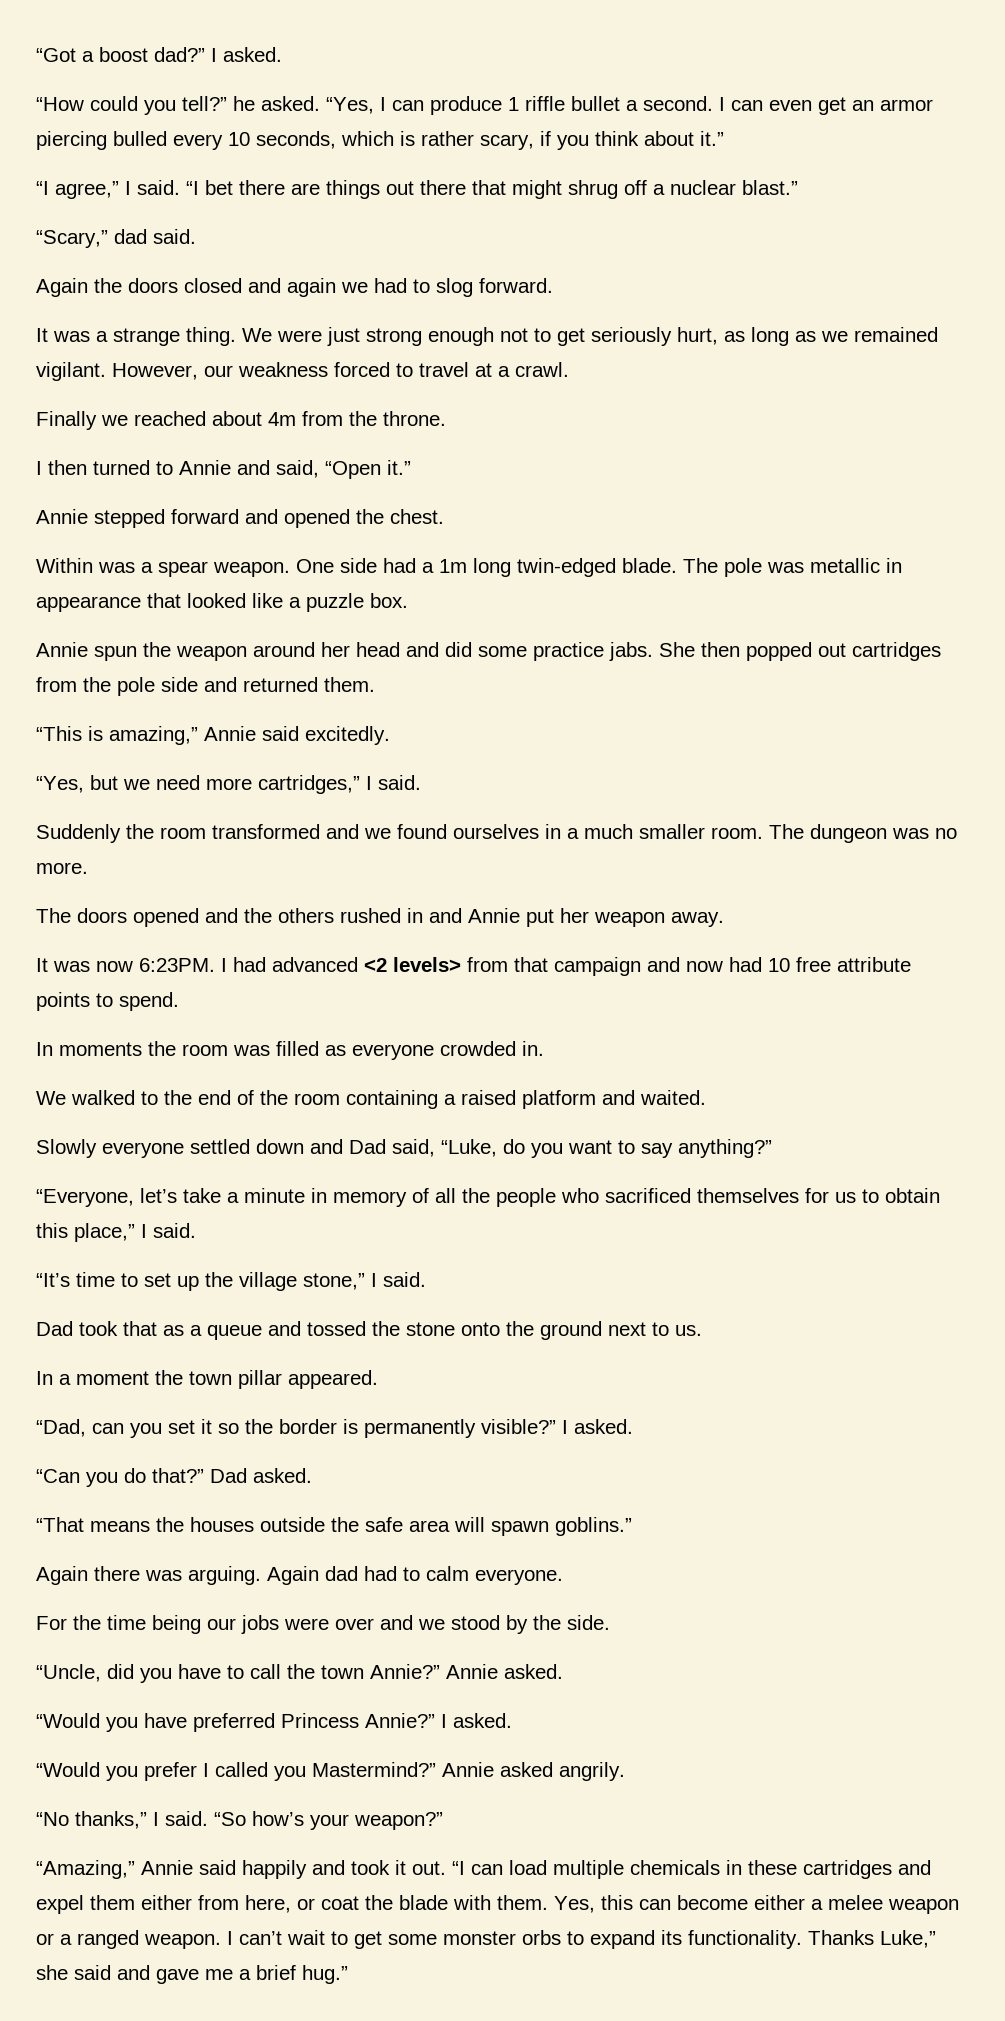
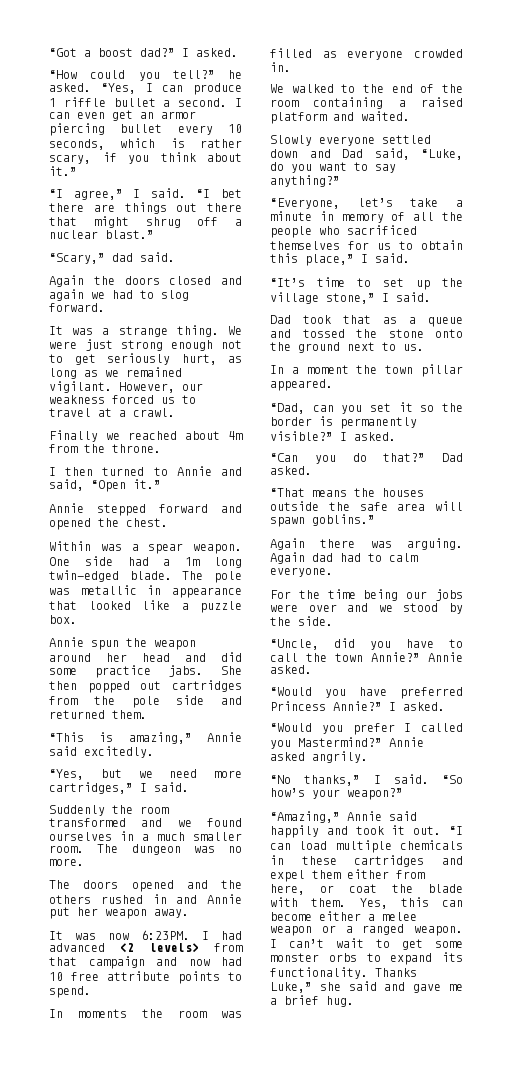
- I can even get an armor piercing bulled every 10 seconds, which is rather scary, if you think about it.”
+ I can even get an armor piercing bullet every 10 seconds, which is rather scary, if you think about it.”
- However, our weakness forced to travel at a crawl.
+ However, our weakness forced us to travel at a crawl.
- Thanks Luke,” she said and gave me a brief hug.”
+ Thanks Luke,” she said and gave me a brief hug.

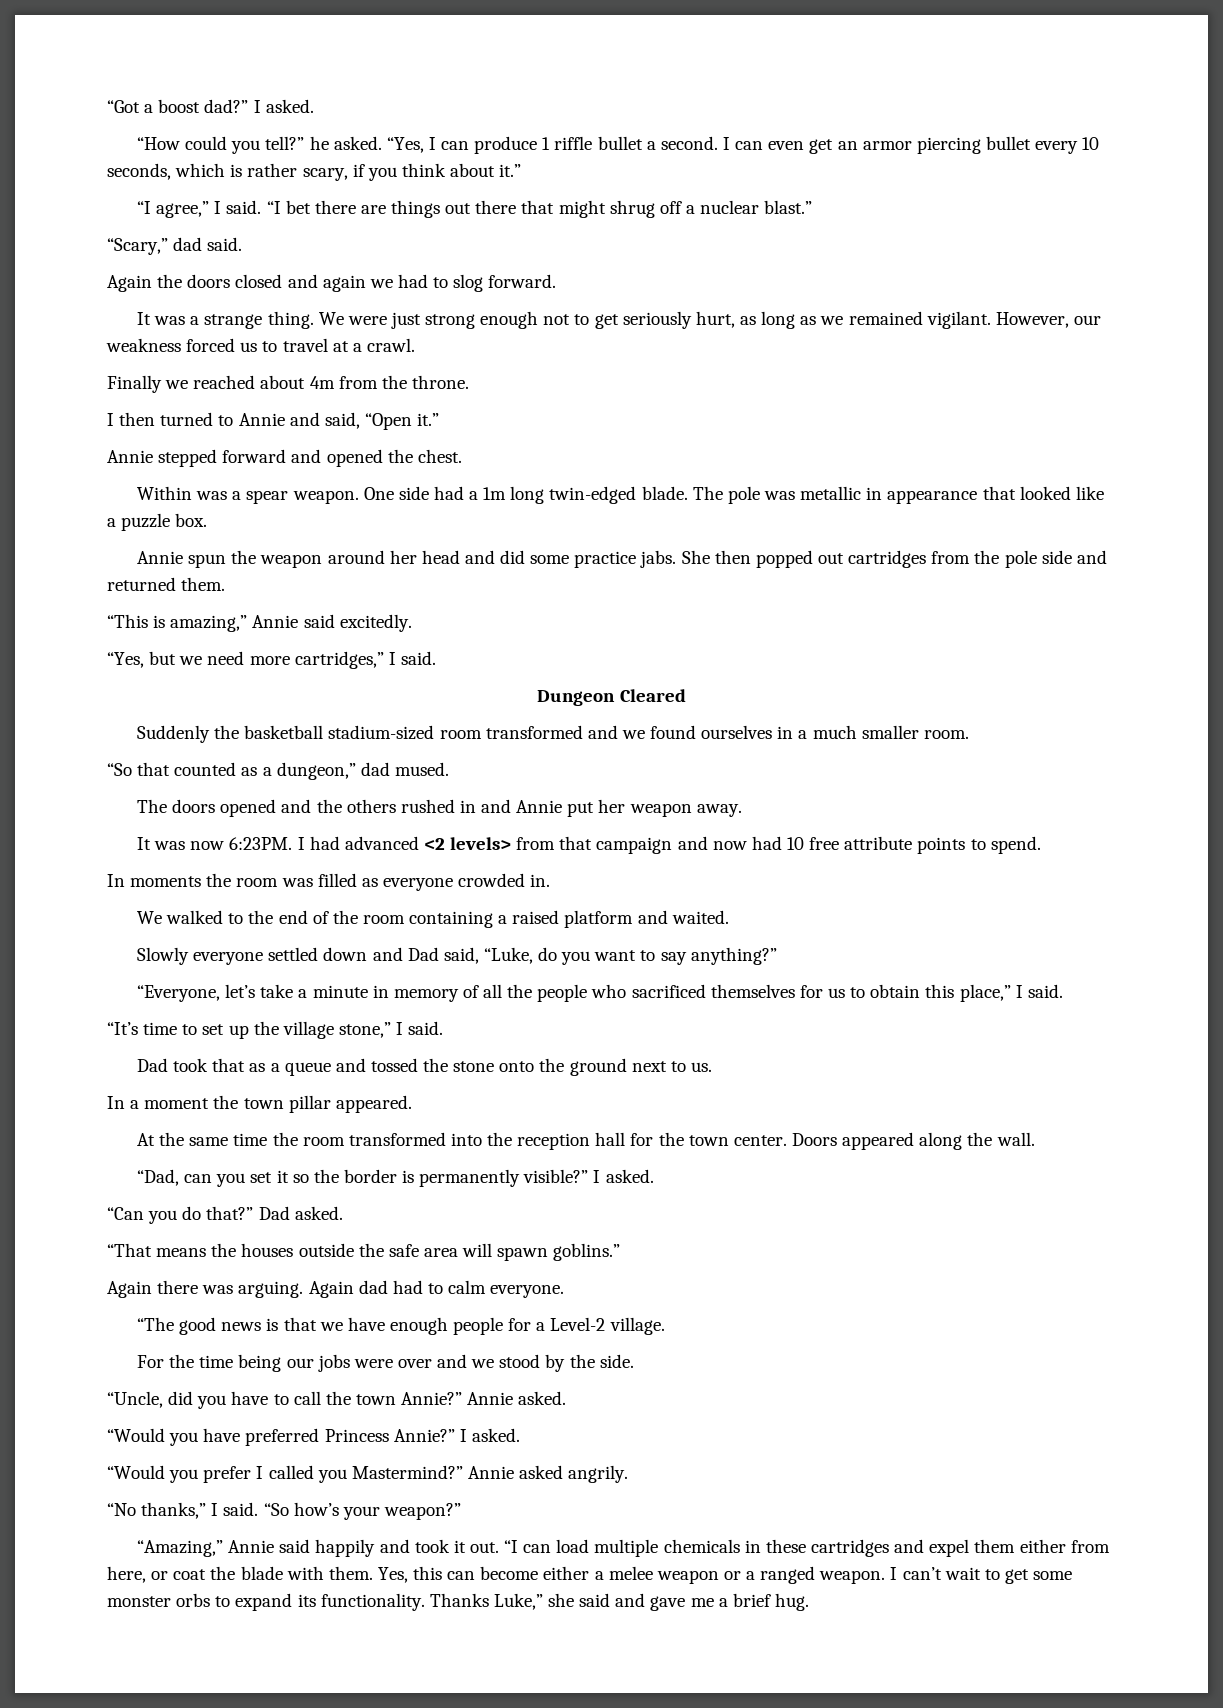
+ Dungeon Cleared
- Suddenly the room transformed and we found ourselves in a much smaller room. The dungeon was no more.
+ Suddenly the basketball stadium-sized room transformed and we found ourselves in a much smaller room.
+ “So that counted as a dungeon,” dad mused.
+ At the same time the room transformed into the reception hall for the town center. Doors appeared along the wall.
+ “The good news is that we have enough people for a Level-2 village.

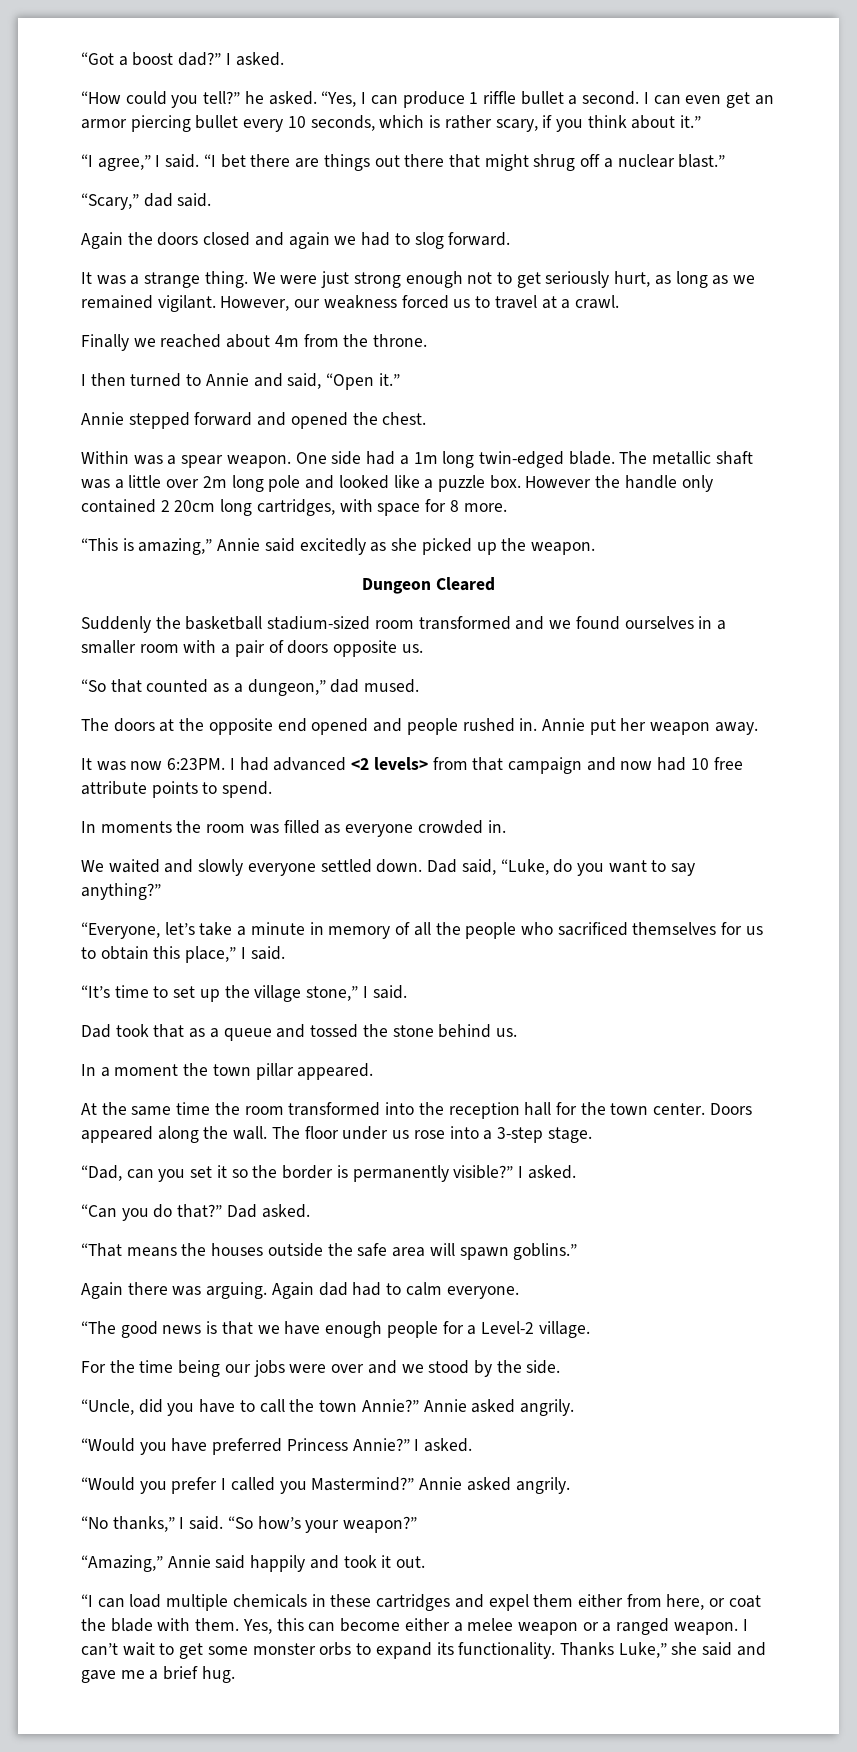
- The pole was metallic in appearance that looked like a puzzle box.
- Annie spun the weapon around her head and did some practice jabs. She then popped out cartridges from the pole side and returned them.
+ The metallic shaft was a little over 2m long pole and looked like a puzzle box. However the handle only contained 2 20cm long cartridges, with space for 8 more.
- “This is amazing,” Annie said excitedly.
- “Yes, but we need more cartridges,” I said.
+ “This is amazing,” Annie said excitedly as she picked up the weapon.
- Suddenly the basketball stadium-sized room transformed and we found ourselves in a much smaller room.
+ Suddenly the basketball stadium-sized room transformed and we found ourselves in a smaller room with a pair of doors opposite us.
- The doors opened and the others rushed in and Annie put her weapon away.
+ The doors at the opposite end opened and people rushed in. Annie put her weapon away.
- We walked to the end of the room containing a raised platform and waited.
- Slowly everyone settled down and Dad said, “Luke, do you want to say anything?”
+ We waited and slowly everyone settled down. Dad said, “Luke, do you want to say anything?”
- Dad took that as a queue and tossed the stone onto the ground next to us.
+ Dad took that as a queue and tossed the stone behind us.
+ The floor under us rose into a 3-step stage.
- “Uncle, did you have to call the town Annie?” Annie asked.
+ “Uncle, did you have to call the town Annie?” Annie asked angrily.
- “Amazing,” Annie said happily and took it out. “I can load multiple chemicals in these cartridges and expel them either from here, or coat the blade with them.
+ “Amazing,” Annie said happily and took it out.
+ “I can load multiple chemicals in these cartridges and expel them either from here, or coat the blade with them.

